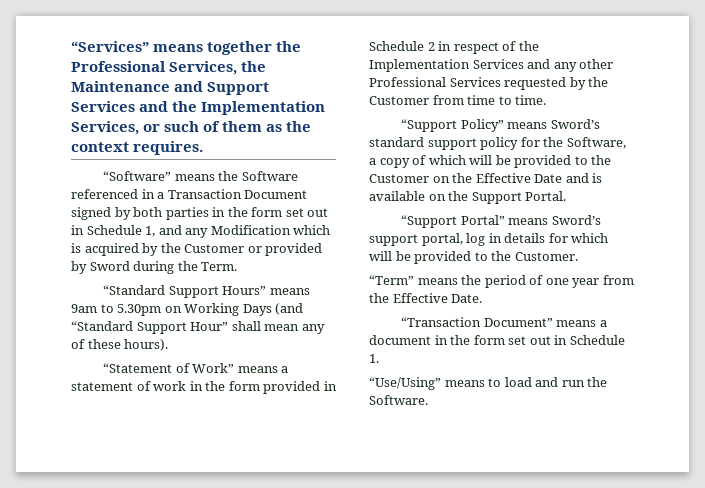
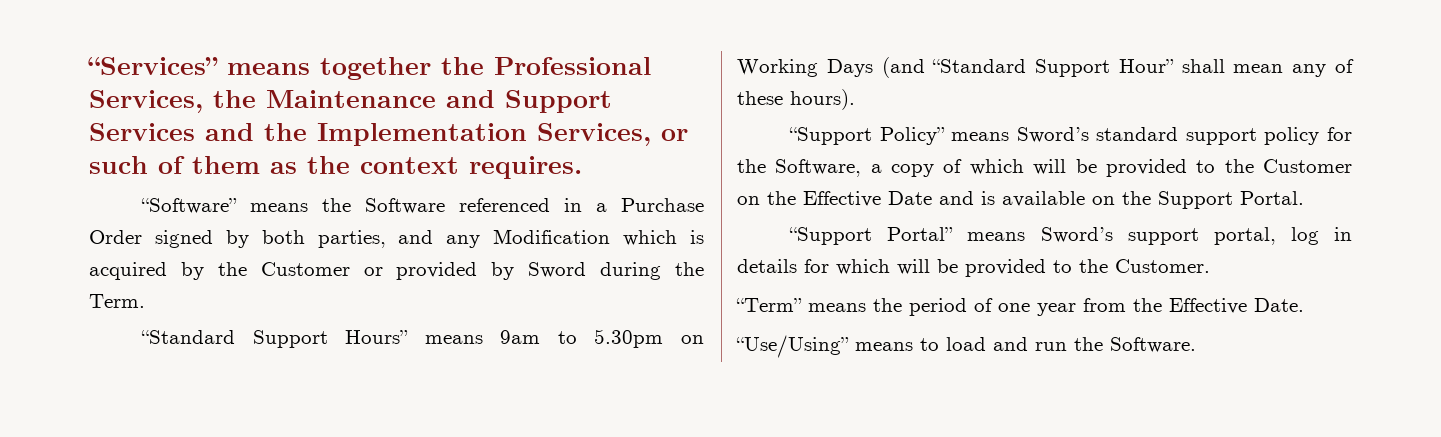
- “Software” means the Software referenced in a Transaction Document signed by both parties in the form set out in Schedule 1, and any Modification which is acquired by the Customer or provided by Sword during the Term.
+ “Software” means the Software referenced in a Purchase Order signed by both parties, and any Modification which is acquired by the Customer or provided by Sword during the Term.
- “Statement of Work” means a statement of work in the form provided in Schedule 2 in respect of the Implementation Services and any other Professional Services requested by the Customer from time to time.
- “Transaction Document” means a document in the form set out in Schedule 1.

